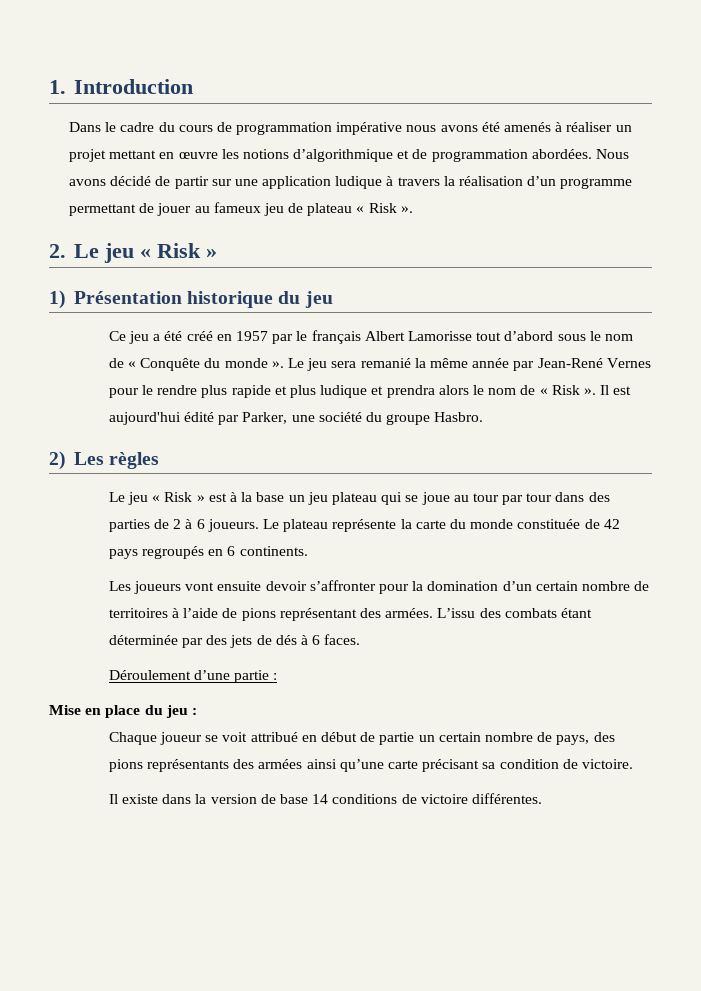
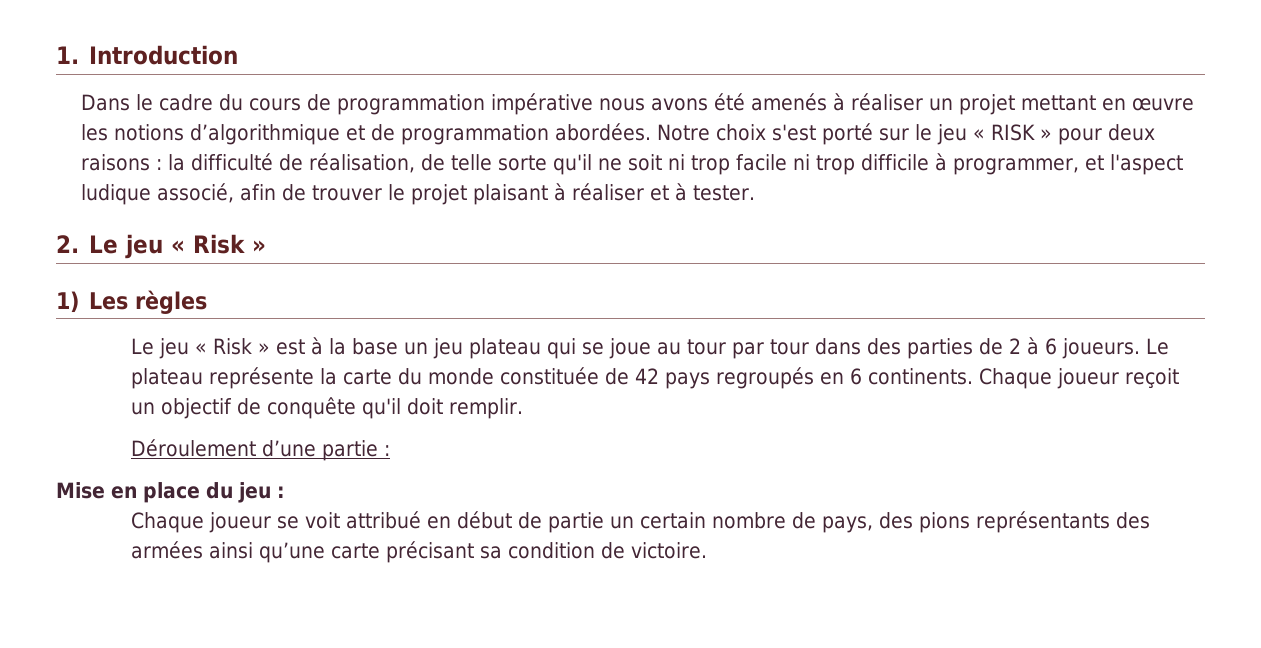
- Nous avons décidé de partir sur une application ludique à travers la réalisation d’un programme permettant de jouer au fameux jeu de plateau « Risk ».
+ Notre choix s'est porté sur le jeu « RISK » pour deux raisons : la difficulté de réalisation, de telle sorte qu'il ne soit ni trop facile ni trop difficile à programmer, et l'aspect ludique associé, afin de trouver le projet plaisant à réaliser et à tester.
- 1) Présentation historique du jeu
- Ce jeu a été créé en 1957 par le français Albert Lamorisse tout d’abord sous le nom de « Conquête du monde ». Le jeu sera remanié la même année par Jean-René Vernes pour le rendre plus rapide et plus ludique et prendra alors le nom de « Risk ». Il est aujourd'hui édité par Parker, une société du groupe Hasbro.
- 2) Les règles
+ 1) Les règles
- Le plateau représente la carte du monde constituée de 42 pays regroupés en 6 continents.
- Les joueurs vont ensuite devoir s’affronter pour la domination d’un certain nombre de territoires à l’aide de pions représentant des armées. L’issu des combats étant déterminée par des jets de dés à 6 faces.
+ Le plateau représente la carte du monde constituée de 42 pays regroupés en 6 continents. Chaque joueur reçoit un objectif de conquête qu'il doit remplir.
- Il existe dans la version de base 14 conditions de victoire différentes.

